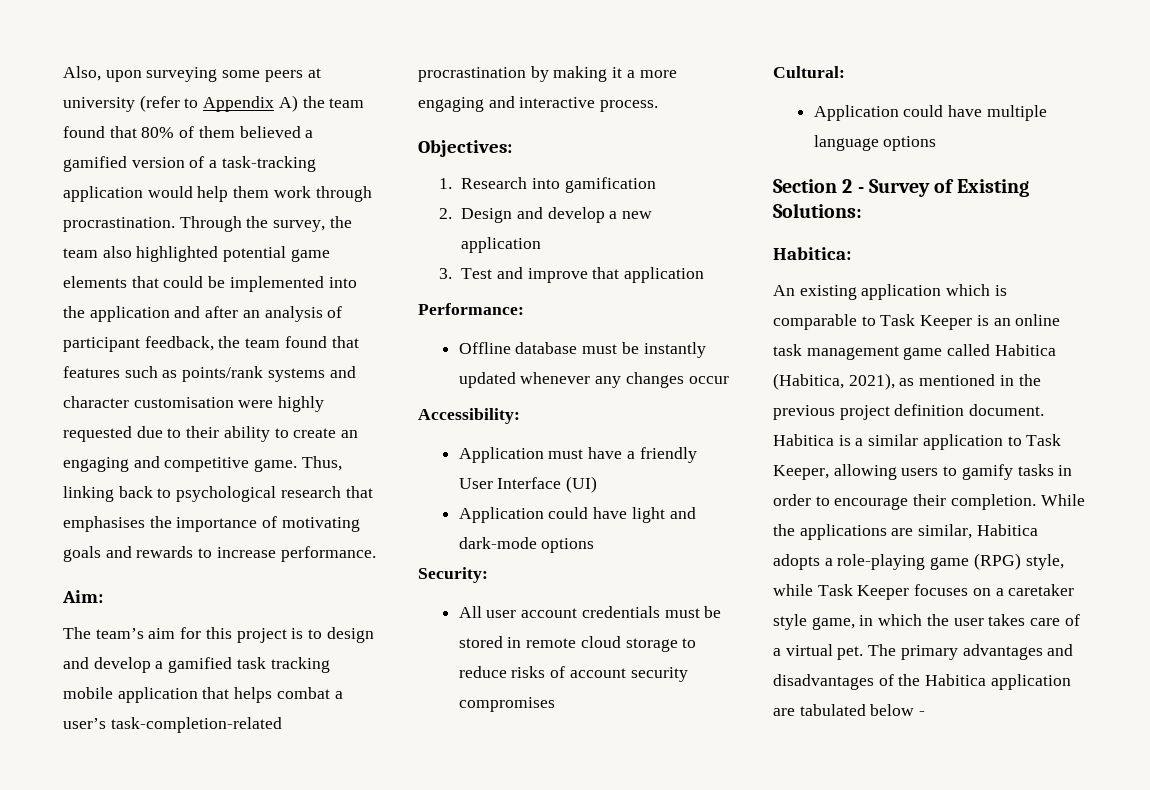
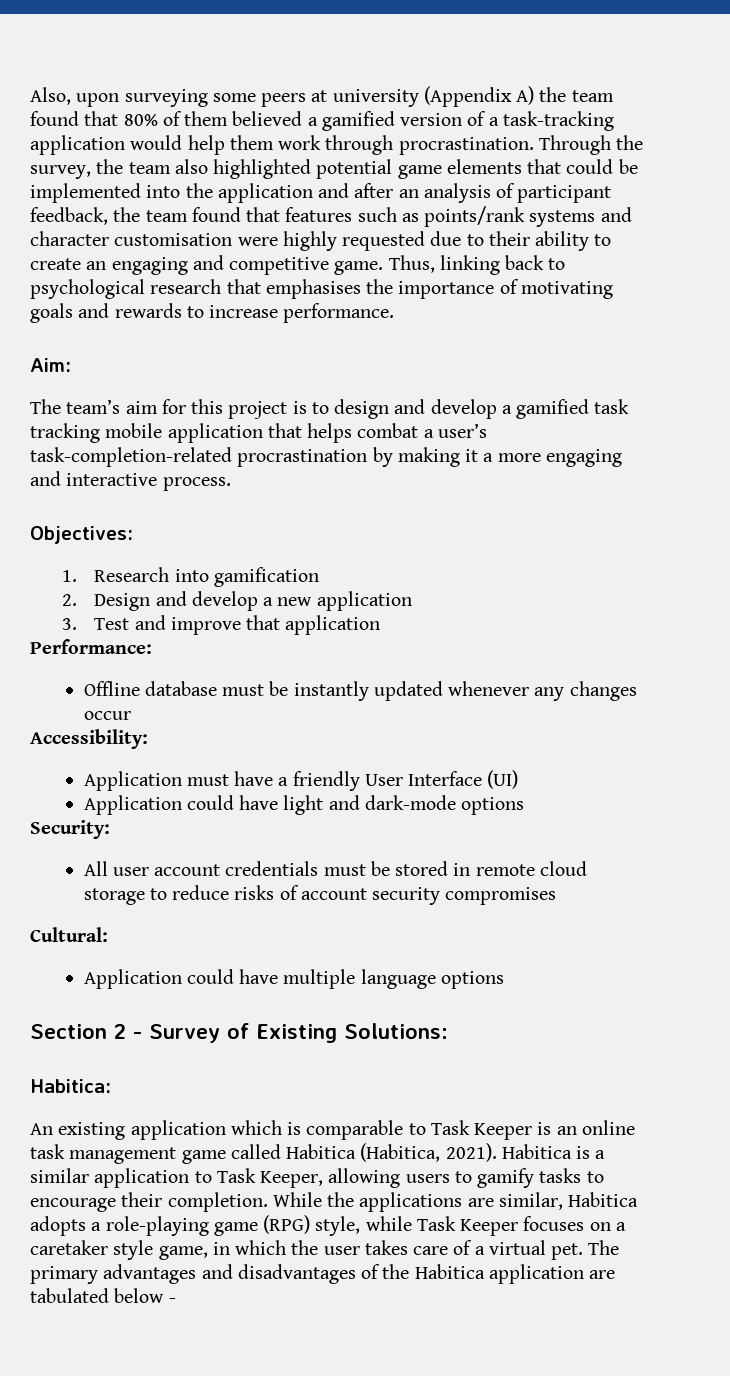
- Also, upon surveying some peers at university (refer to Appendix A) the team found that 80% of them believed a gamified version of a task-tracking application would help them work through procrastination.
+ Also, upon surveying some peers at university (Appendix A) the team found that 80% of them believed a gamified version of a task-tracking application would help them work through procrastination.
- An existing application which is comparable to Task Keeper is an online task management game called Habitica (Habitica, 2021), as mentioned in the previous project definition document.
+ An existing application which is comparable to Task Keeper is an online task management game called Habitica (Habitica, 2021).
- Habitica is a similar application to Task Keeper, allowing users to gamify tasks in order to encourage their completion.
+ Habitica is a similar application to Task Keeper, allowing users to gamify tasks to encourage their completion.

